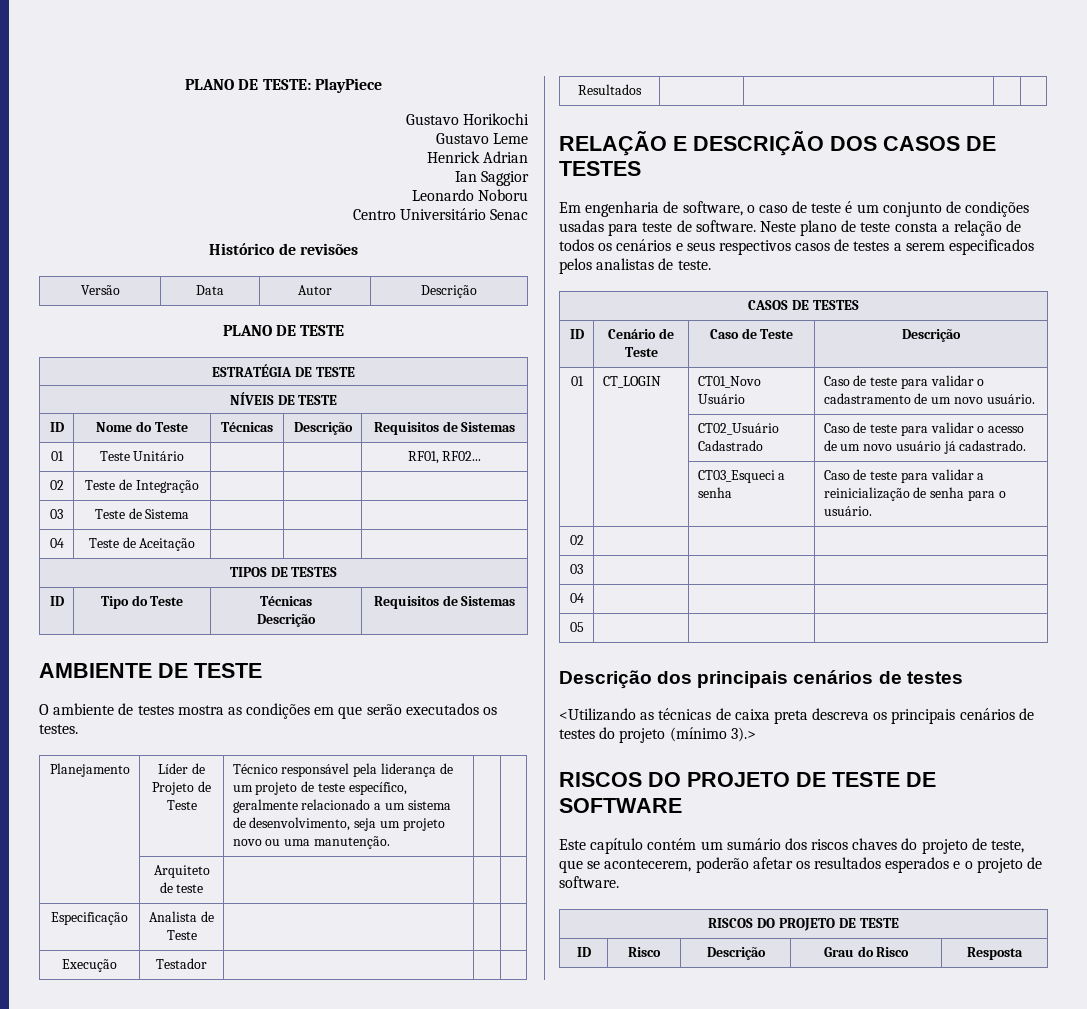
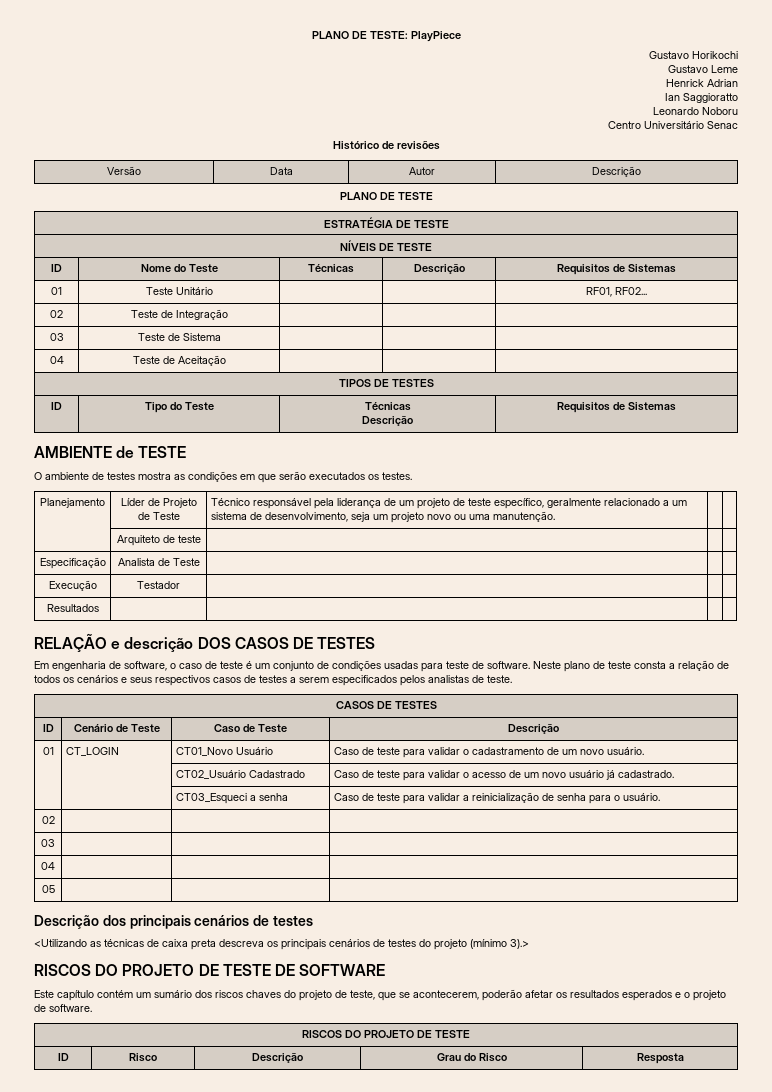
- Ian Saggior
+ Ian Saggioratto
- AMBIENTE DE TESTE
+ AMBIENTE de TESTE
- RELAÇÃO E DESCRIÇÃO DOS CASOS DE TESTES
+ RELAÇÃO e descrição DOS CASOS DE TESTES

